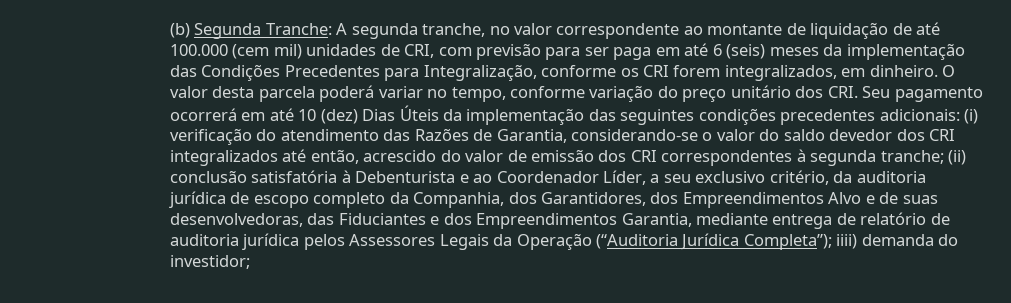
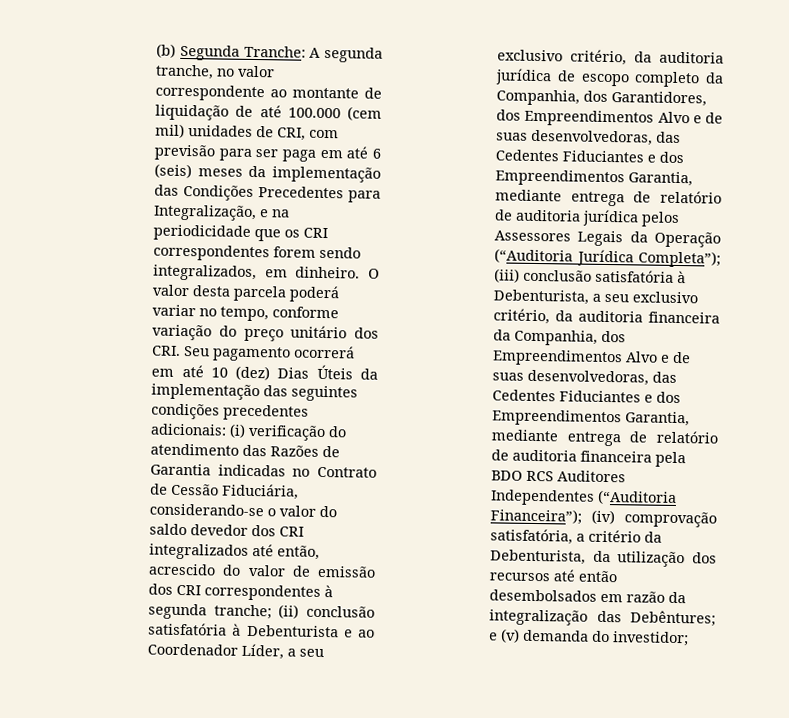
- (b) Segunda Tranche: A segunda tranche, no valor correspondente ao montante de liquidação de até 100.000 (cem mil) unidades de CRI, com previsão para ser paga em até 6 (seis) meses da implementação das Condições Precedentes para Integralização, conforme os CRI forem integralizados, em dinheiro.
+ (b) Segunda Tranche: A segunda tranche, no valor correspondente ao montante de liquidação de até 100.000 (cem mil) unidades de CRI, com previsão para ser paga em até 6 (seis) meses da implementação das Condições Precedentes para Integralização, e na periodicidade que os CRI correspondentes forem sendo integralizados, em dinheiro.
- (i) verificação do atendimento das Razões de Garantia, considerando-se o valor do saldo devedor dos CRI integralizados até então, acrescido do valor de emissão dos CRI correspondentes à segunda tranche;
+ (i) verificação do atendimento das Razões de Garantia indicadas no Contrato de Cessão Fiduciária, considerando-se o valor do saldo devedor dos CRI integralizados até então, acrescido do valor de emissão dos CRI correspondentes à segunda tranche;
- (ii) conclusão satisfatória à Debenturista e ao Coordenador Líder, a seu exclusivo critério, da auditoria jurídica de escopo completo da Companhia, dos Garantidores, dos Empreendimentos Alvo e de suas desenvolvedoras, das Fiduciantes e dos Empreendimentos Garantia, mediante entrega de relatório de auditoria jurídica pelos Assessores Legais da Operação (“Auditoria Jurídica Completa”);
+ (ii) conclusão satisfatória à Debenturista e ao Coordenador Líder, a seu exclusivo critério, da auditoria jurídica de escopo completo da Companhia, dos Garantidores, dos Empreendimentos Alvo e de suas desenvolvedoras, das Cedentes Fiduciantes e dos Empreendimentos Garantia, mediante entrega de relatório de auditoria jurídica pelos Assessores Legais da Operação (“Auditoria Jurídica Completa”);
- iiii) demanda do investidor;
+ (iii) conclusão satisfatória à Debenturista, a seu exclusivo critério, da auditoria financeira da Companhia, dos Empreendimentos Alvo e de suas desenvolvedoras, das Cedentes Fiduciantes e dos Empreendimentos Garantia, mediante entrega de relatório de auditoria financeira pela BDO RCS Auditores Independentes (“Auditoria Financeira”); (iv) comprovação satisfatória, a critério da Debenturista, da utilização dos recursos até então desembolsados em razão da integralização das Debêntures; e (v) demanda do investidor;

